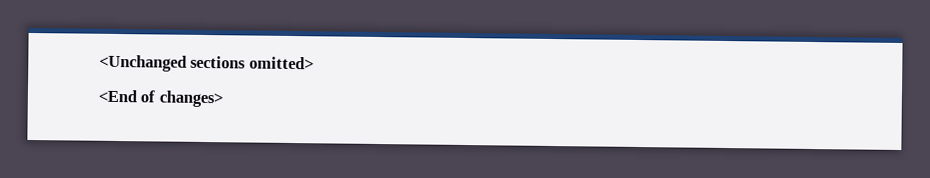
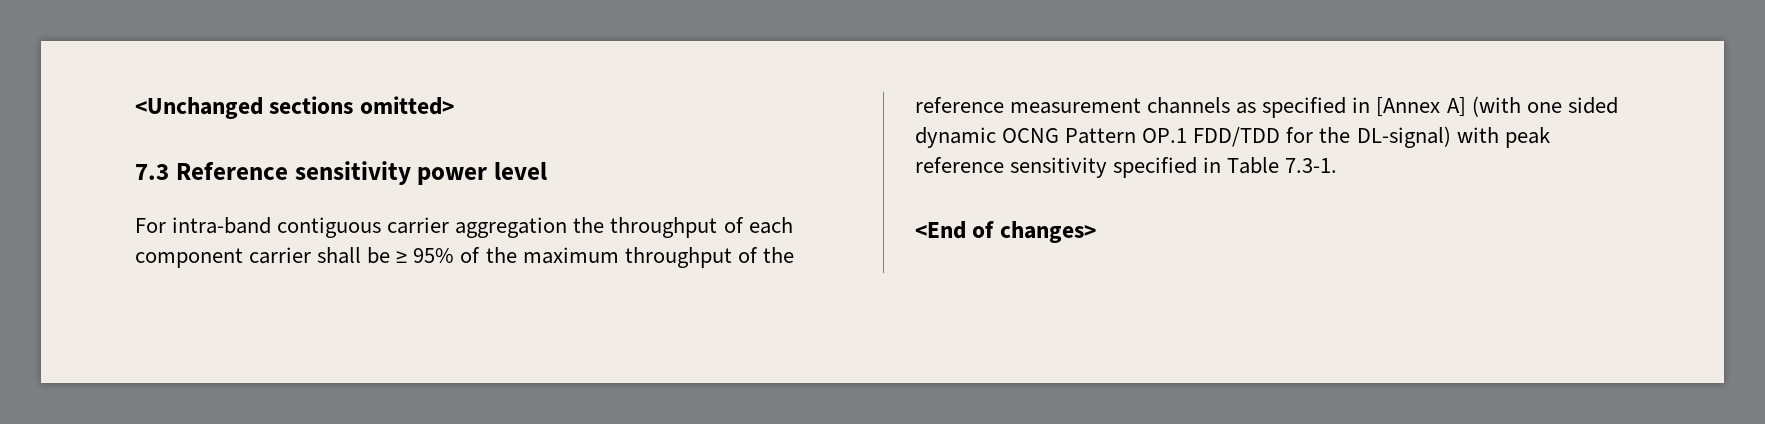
+ 7.3 Reference sensitivity power level
+ For intra-band contiguous carrier aggregation the throughput of each component carrier shall be ≥ 95% of the maximum throughput of the reference measurement channels as specified in [Annex A] (with one sided dynamic OCNG Pattern OP.1 FDD/TDD for the DL-signal) with peak reference sensitivity specified in Table 7.3-1.

